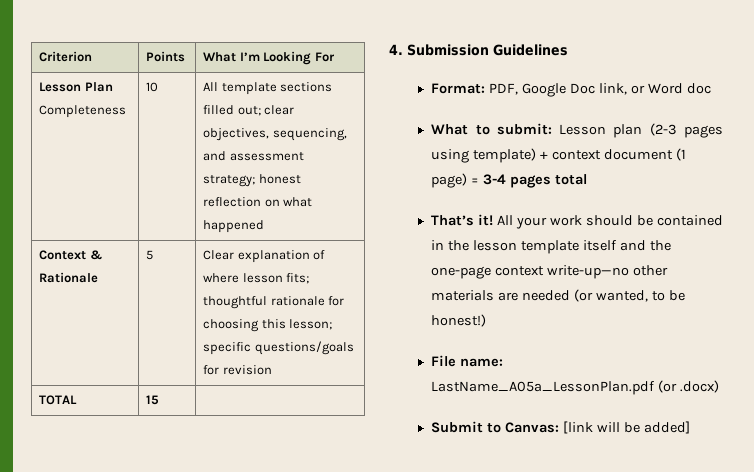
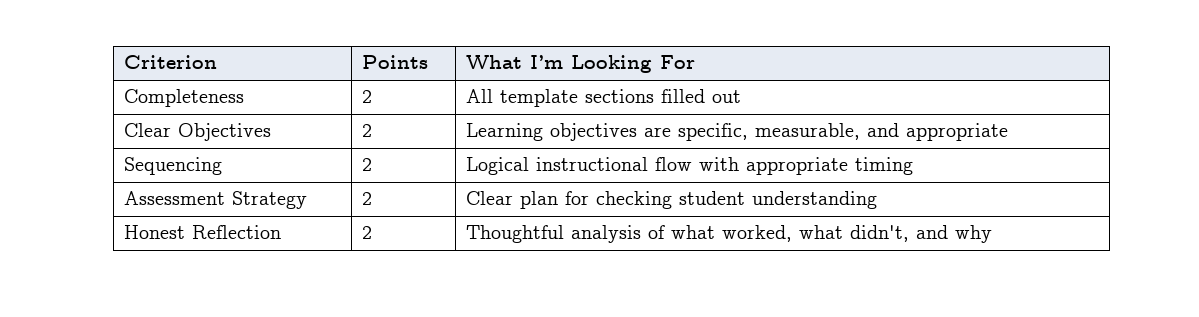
- Lesson Plan Completeness | 10 | All template sections filled out; clear objectives, sequencing, and assessment strategy; honest reflection on what happened
- Context & Rationale | 5 | Clear explanation of where lesson fits; thoughtful rationale for choosing this lesson; specific questions/goals for revision
- TOTAL | 15 |
- 4. Submission Guidelines
- Format: PDF, Google Doc link, or Word doc
- What to submit: Lesson plan (2-3 pages using template) + context document (1 page) = 3-4 pages total
- That’s it! All your work should be contained in the lesson template itself and the one-page context write-up—no other materials are needed (or wanted, to be honest!)
- File name: LastName_A05a_LessonPlan.pdf (or .docx)
- Submit to Canvas: [link will be added]
+ Completeness | 2 | All template sections filled out
+ Clear Objectives | 2 | Learning objectives are specific, measurable, and appropriate
+ Sequencing | 2 | Logical instructional flow with appropriate timing
+ Assessment Strategy | 2 | Clear plan for checking student understanding
+ Honest Reflection | 2 | Thoughtful analysis of what worked, what didn't, and why

